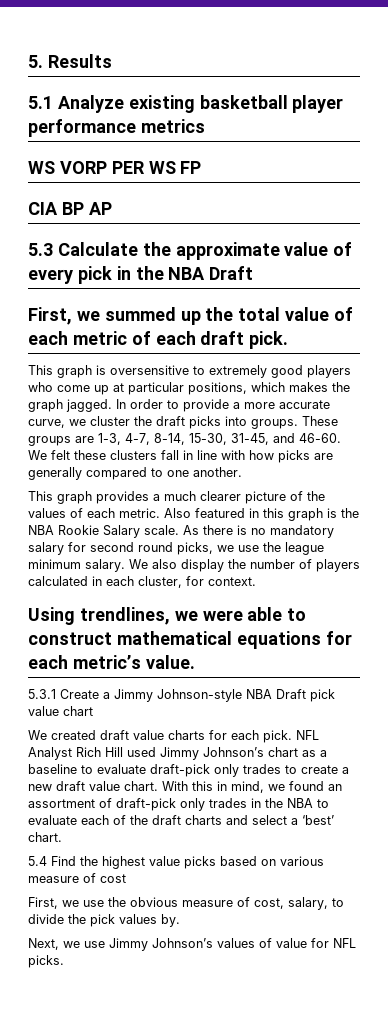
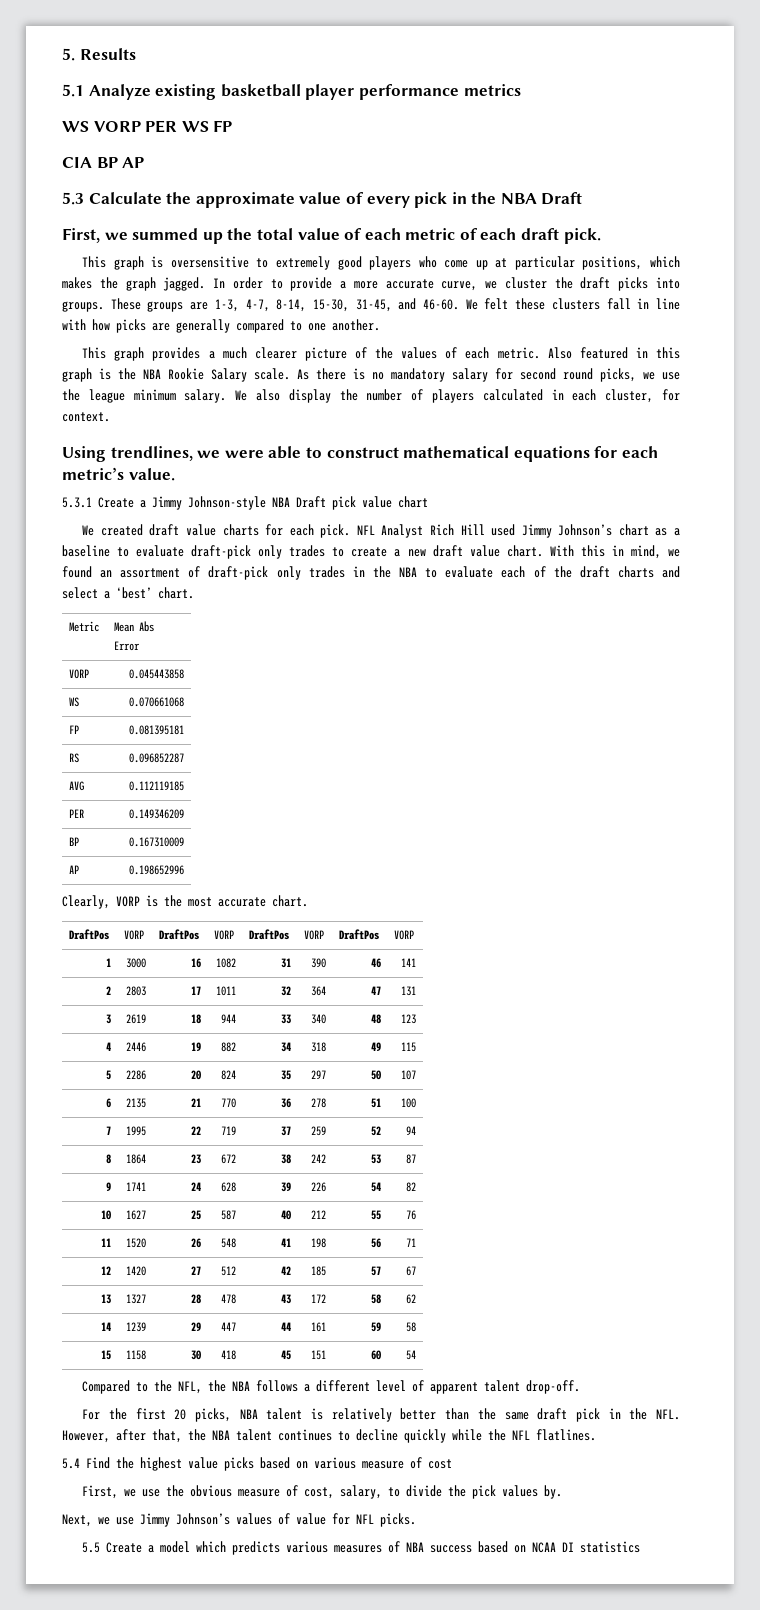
+ Metric | Mean Abs Error
+ VORP | 0.045443858
+ WS | 0.070661068
+ FP | 0.081395181
+ RS | 0.096852287
+ AVG | 0.112119185
+ PER | 0.149346209
+ BP | 0.167310009
+ AP | 0.198652996
+ Clearly, VORP is the most accurate chart.
+ DraftPos | VORP | DraftPos | VORP | DraftPos | VORP | DraftPos | VORP
+ 1 | 3000 | 16 | 1082 | 31 | 390 | 46 | 141
+ 2 | 2803 | 17 | 1011 | 32 | 364 | 47 | 131
+ 3 | 2619 | 18 | 944 | 33 | 340 | 48 | 123
+ 4 | 2446 | 19 | 882 | 34 | 318 | 49 | 115
+ 5 | 2286 | 20 | 824 | 35 | 297 | 50 | 107
+ 6 | 2135 | 21 | 770 | 36 | 278 | 51 | 100
+ 7 | 1995 | 22 | 719 | 37 | 259 | 52 | 94
+ 8 | 1864 | 23 | 672 | 38 | 242 | 53 | 87
+ 9 | 1741 | 24 | 628 | 39 | 226 | 54 | 82
+ 10 | 1627 | 25 | 587 | 40 | 212 | 55 | 76
+ 11 | 1520 | 26 | 548 | 41 | 198 | 56 | 71
+ 12 | 1420 | 27 | 512 | 42 | 185 | 57 | 67
+ 13 | 1327 | 28 | 478 | 43 | 172 | 58 | 62
+ 14 | 1239 | 29 | 447 | 44 | 161 | 59 | 58
+ 15 | 1158 | 30 | 418 | 45 | 151 | 60 | 54
+ Compared to the NFL, the NBA follows a different level of apparent talent drop-off.
+ For the first 20 picks, NBA talent is relatively better than the same draft pick in the NFL. However, after that, the NBA talent continues to decline quickly while the NFL flatlines.
+ 5.5 Create a model which predicts various measures of NBA success based on NCAA DI statistics

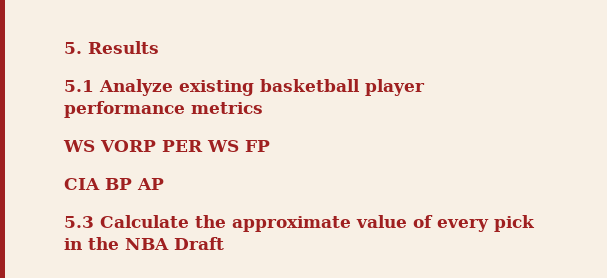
- First, we summed up the total value of each metric of each draft pick.
- This graph is oversensitive to extremely good players who come up at particular positions, which makes the graph jagged. In order to provide a more accurate curve, we cluster the draft picks into groups. These groups are 1-3, 4-7, 8-14, 15-30, 31-45, and 46-60. We felt these clusters fall in line with how picks are generally compared to one another.
- This graph provides a much clearer picture of the values of each metric. Also featured in this graph is the NBA Rookie Salary scale. As there is no mandatory salary for second round picks, we use the league minimum salary. We also display the number of players calculated in each cluster, for context.
- Using trendlines, we were able to construct mathematical equations for each metric’s value.
- 5.3.1 Create a Jimmy Johnson-style NBA Draft pick value chart
- We created draft value charts for each pick. NFL Analyst Rich Hill used Jimmy Johnson’s chart as a baseline to evaluate draft-pick only trades to create a new draft value chart. With this in mind, we found an assortment of draft-pick only trades in the NBA to evaluate each of the draft charts and select a ‘best’ chart.
- Metric | Mean Abs Error
- VORP | 0.045443858
- WS | 0.070661068
- FP | 0.081395181
- RS | 0.096852287
- AVG | 0.112119185
- PER | 0.149346209
- BP | 0.167310009
- AP | 0.198652996
- Clearly, VORP is the most accurate chart.
- DraftPos | VORP | DraftPos | VORP | DraftPos | VORP | DraftPos | VORP
- 1 | 3000 | 16 | 1082 | 31 | 390 | 46 | 141
- 2 | 2803 | 17 | 1011 | 32 | 364 | 47 | 131
- 3 | 2619 | 18 | 944 | 33 | 340 | 48 | 123
- 4 | 2446 | 19 | 882 | 34 | 318 | 49 | 115
- 5 | 2286 | 20 | 824 | 35 | 297 | 50 | 107
- 6 | 2135 | 21 | 770 | 36 | 278 | 51 | 100
- 7 | 1995 | 22 | 719 | 37 | 259 | 52 | 94
- 8 | 1864 | 23 | 672 | 38 | 242 | 53 | 87
- 9 | 1741 | 24 | 628 | 39 | 226 | 54 | 82
- 10 | 1627 | 25 | 587 | 40 | 212 | 55 | 76
- 11 | 1520 | 26 | 548 | 41 | 198 | 56 | 71
- 12 | 1420 | 27 | 512 | 42 | 185 | 57 | 67
- 13 | 1327 | 28 | 478 | 43 | 172 | 58 | 62
- 14 | 1239 | 29 | 447 | 44 | 161 | 59 | 58
- 15 | 1158 | 30 | 418 | 45 | 151 | 60 | 54
- Compared to the NFL, the NBA follows a different level of apparent talent drop-off.
- For the first 20 picks, NBA talent is relatively better than the same draft pick in the NFL. However, after that, the NBA talent continues to decline quickly while the NFL flatlines.
- 5.4 Find the highest value picks based on various measure of cost
- First, we use the obvious measure of cost, salary, to divide the pick values by.
- Next, we use Jimmy Johnson’s values of value for NFL picks.
- 5.5 Create a model which predicts various measures of NBA success based on NCAA DI statistics

